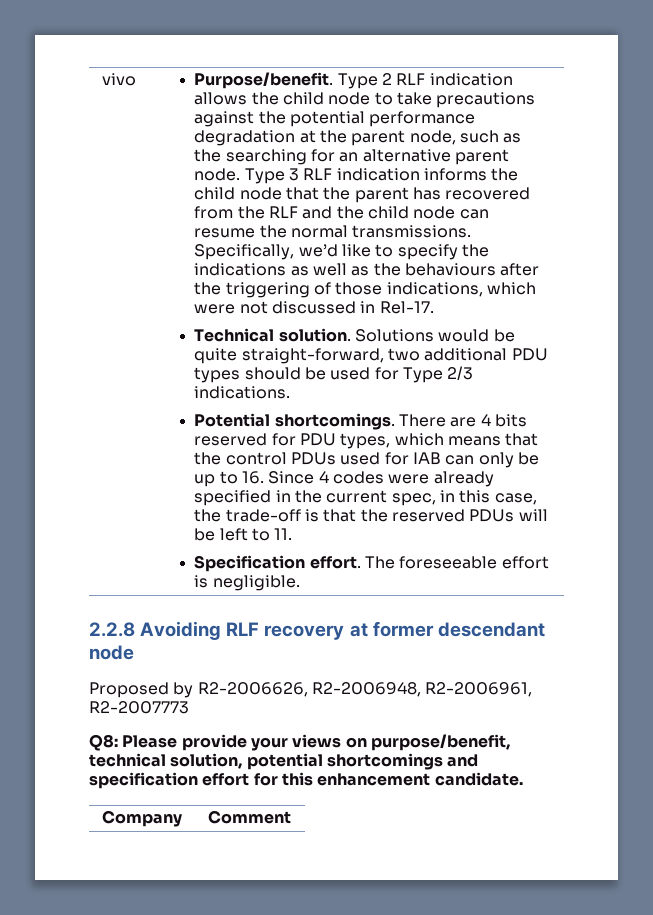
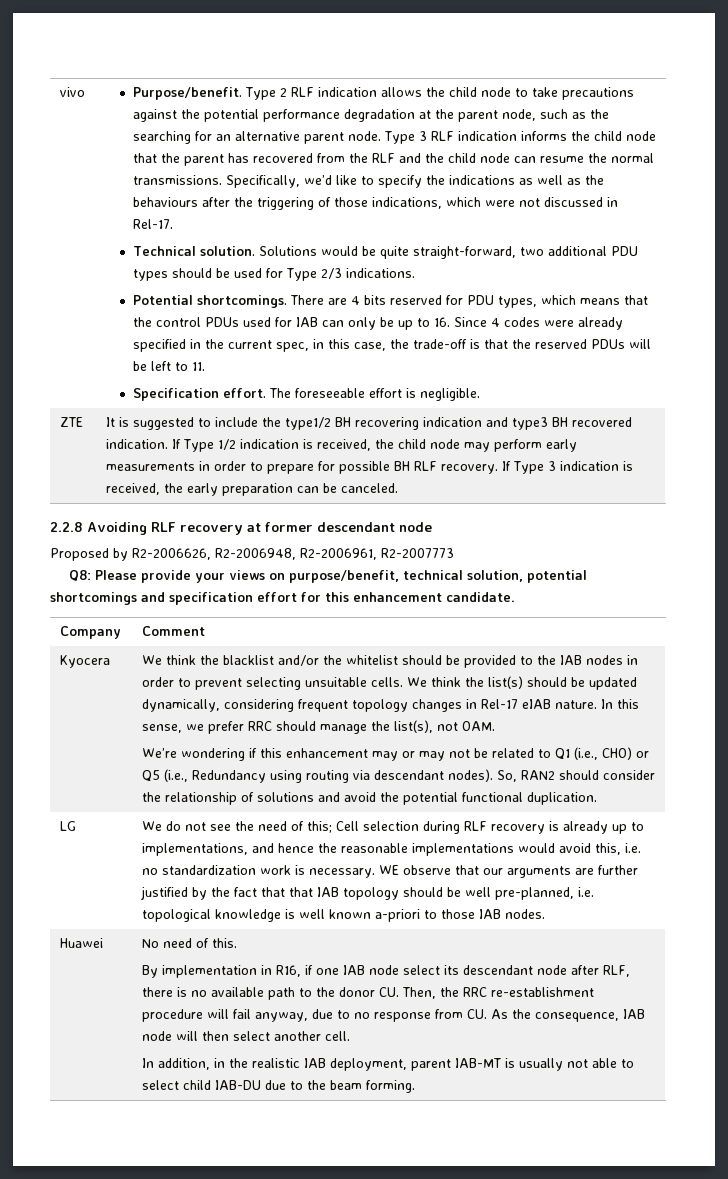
+ ZTE | It is suggested to include the type1/2 BH recovering indication and type3 BH recovered indication. If Type 1/2 indication is received, the child node may perform early measurements in order to prepare for possible BH RLF recovery. If Type 3 indication is received, the early preparation can be canceled.
+ Kyocera | We think the blacklist and/or the whitelist should be provided to the IAB nodes in order to prevent selecting unsuitable cells. We think the list(s) should be updated dynamically, considering frequent topology changes in Rel-17 eIAB nature. In this sense, we prefer RRC should manage the list(s), not OAM.
+ We’re wondering if this enhancement may or may not be related to Q1 (i.e., CHO) or Q5 (i.e., Redundancy using routing via descendant nodes). So, RAN2 should consider the relationship of solutions and avoid the potential functional duplication.
+ LG | We do not see the need of this; Cell selection during RLF recovery is already up to implementations, and hence the reasonable implementations would avoid this, i.e. no standardization work is necessary. WE observe that our arguments are further justified by the fact that that IAB topology should be well pre-planned, i.e. topological knowledge is well known a-priori to those IAB nodes.
+ Huawei | No need of this.
+ By implementation in R16, if one IAB node select its descendant node after RLF, there is no available path to the donor CU. Then, the RRC re-establishment procedure will fail anyway, due to no response from CU. As the consequence, IAB node will then select another cell.
+ In addition, in the realistic IAB deployment, parent IAB-MT is usually not able to select child IAB-DU due to the beam forming.

